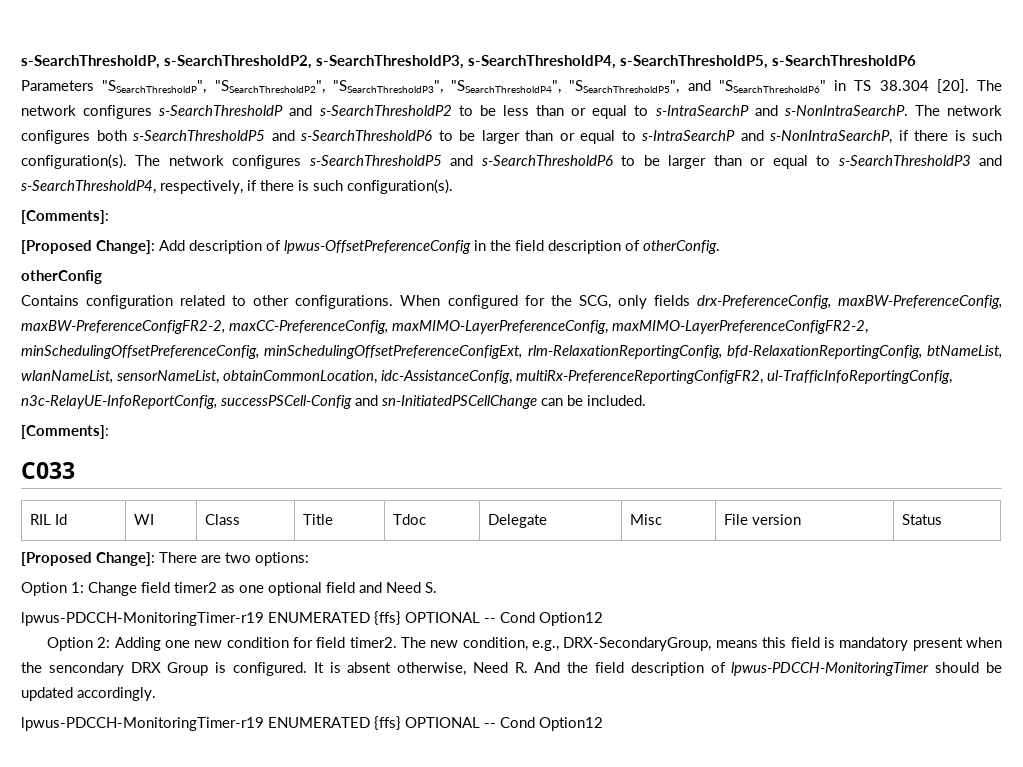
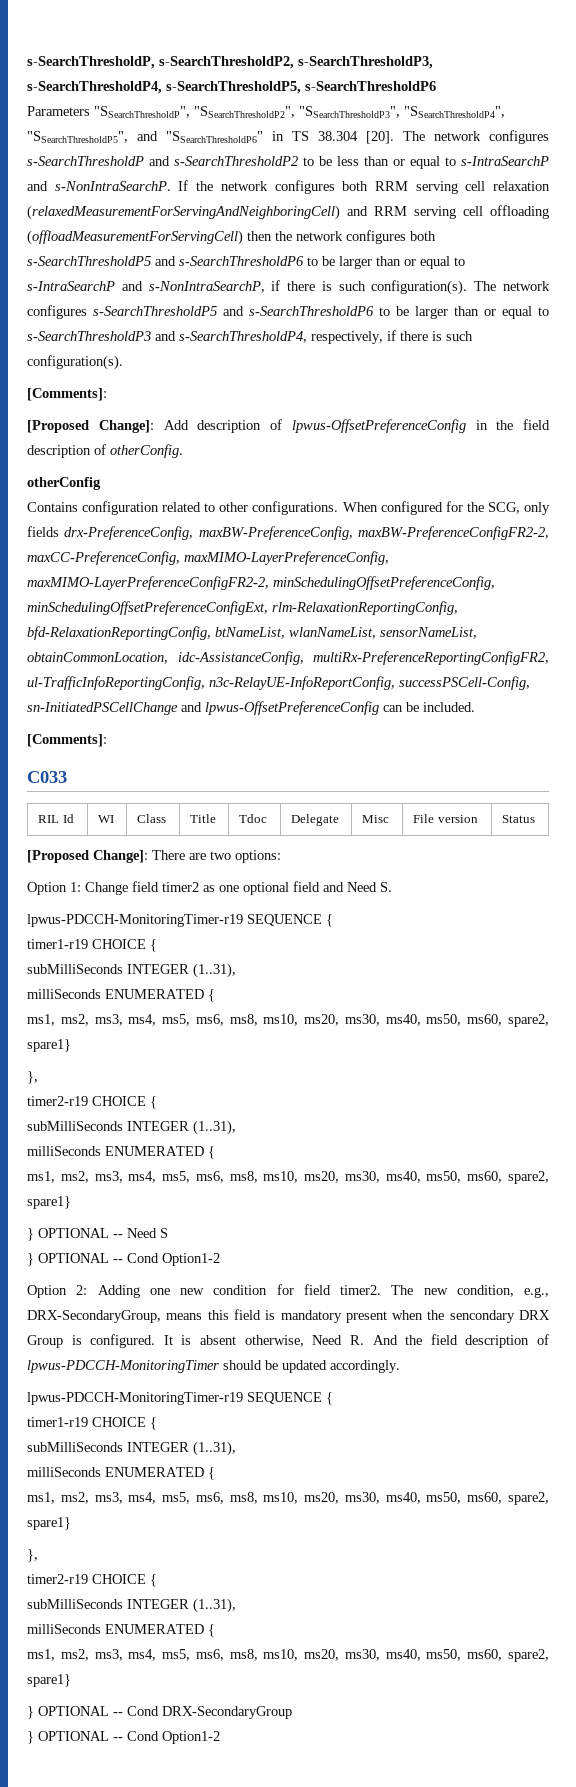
- The network configures both s-SearchThresholdP5 and s-SearchThresholdP6 to be larger than or equal to s-IntraSearchP and s-NonIntraSearchP, if there is such configuration(s).
+ If the network configures both RRM serving cell relaxation (relaxedMeasurementForServingAndNeighboringCell) and RRM serving cell offloading (offloadMeasurementForServingCell) then the network configures both s-SearchThresholdP5 and s-SearchThresholdP6 to be larger than or equal to s-IntraSearchP and s-NonIntraSearchP, if there is such configuration(s).
- When configured for the SCG, only fields drx-PreferenceConfig, maxBW-PreferenceConfig, maxBW-PreferenceConfigFR2-2, maxCC-PreferenceConfig, maxMIMO-LayerPreferenceConfig, maxMIMO-LayerPreferenceConfigFR2-2, minSchedulingOffsetPreferenceConfig, minSchedulingOffsetPreferenceConfigExt, rlm-RelaxationReportingConfig, bfd-RelaxationReportingConfig, btNameList, wlanNameList, sensorNameList, obtainCommonLocation, idc-AssistanceConfig, multiRx-PreferenceReportingConfigFR2, ul-TrafficInfoReportingConfig, n3c-RelayUE-InfoReportConfig, successPSCell-Config and sn-InitiatedPSCellChange can be included.
+ When configured for the SCG, only fields drx-PreferenceConfig, maxBW-PreferenceConfig, maxBW-PreferenceConfigFR2-2, maxCC-PreferenceConfig, maxMIMO-LayerPreferenceConfig, maxMIMO-LayerPreferenceConfigFR2-2, minSchedulingOffsetPreferenceConfig, minSchedulingOffsetPreferenceConfigExt, rlm-RelaxationReportingConfig, bfd-RelaxationReportingConfig, btNameList, wlanNameList, sensorNameList, obtainCommonLocation, idc-AssistanceConfig, multiRx-PreferenceReportingConfigFR2, ul-TrafficInfoReportingConfig, n3c-RelayUE-InfoReportConfig, successPSCell-Config, sn-InitiatedPSCellChange and lpwus-OffsetPreferenceConfig can be included.
  Option 1: Change field timer2 as one optional field and Need S.
- lpwus-PDCCH-MonitoringTimer-r19 ENUMERATED {ffs} OPTIONAL -- Cond Option12
+ lpwus-PDCCH-MonitoringTimer-r19 SEQUENCE {
+ timer1-r19 CHOICE {
+ subMilliSeconds INTEGER (1..31),
+ milliSeconds ENUMERATED {
+ ms1, ms2, ms3, ms4, ms5, ms6, ms8, ms10, ms20, ms30, ms40, ms50, ms60, spare2, spare1}
+ },
+ timer2-r19 CHOICE {
+ subMilliSeconds INTEGER (1..31),
+ milliSeconds ENUMERATED {
+ ms1, ms2, ms3, ms4, ms5, ms6, ms8, ms10, ms20, ms30, ms40, ms50, ms60, spare2, spare1}
+ } OPTIONAL -- Need S
+ } OPTIONAL -- Cond Option1-2
  It is absent otherwise, Need R. And the field description of lpwus-PDCCH-MonitoringTimer should be updated accordingly.
- lpwus-PDCCH-MonitoringTimer-r19 ENUMERATED {ffs} OPTIONAL -- Cond Option12
+ lpwus-PDCCH-MonitoringTimer-r19 SEQUENCE {
+ timer1-r19 CHOICE {
+ subMilliSeconds INTEGER (1..31),
+ milliSeconds ENUMERATED {
+ ms1, ms2, ms3, ms4, ms5, ms6, ms8, ms10, ms20, ms30, ms40, ms50, ms60, spare2, spare1}
+ },
+ timer2-r19 CHOICE {
+ subMilliSeconds INTEGER (1..31),
+ milliSeconds ENUMERATED {
+ ms1, ms2, ms3, ms4, ms5, ms6, ms8, ms10, ms20, ms30, ms40, ms50, ms60, spare2, spare1}
+ } OPTIONAL -- Cond DRX-SecondaryGroup
+ } OPTIONAL -- Cond Option1-2

